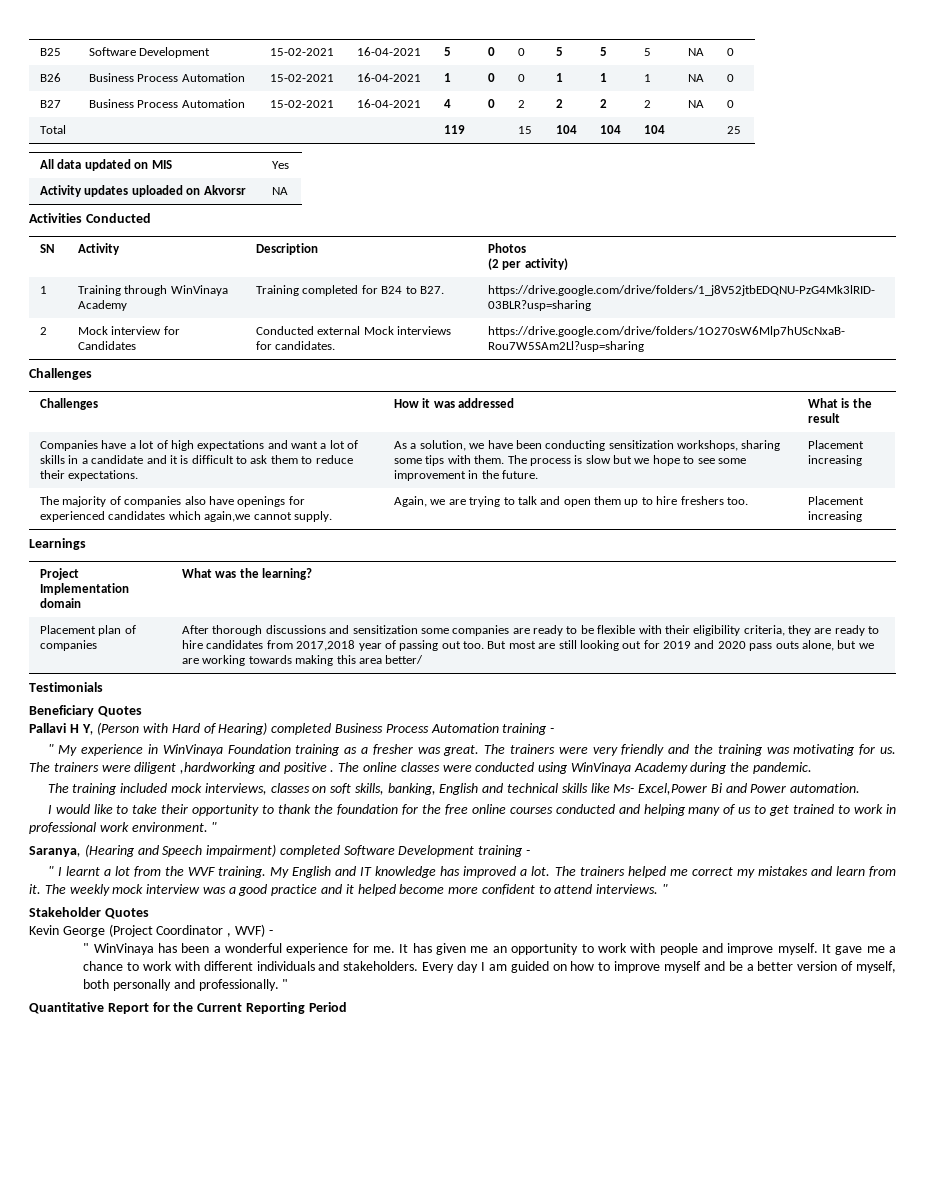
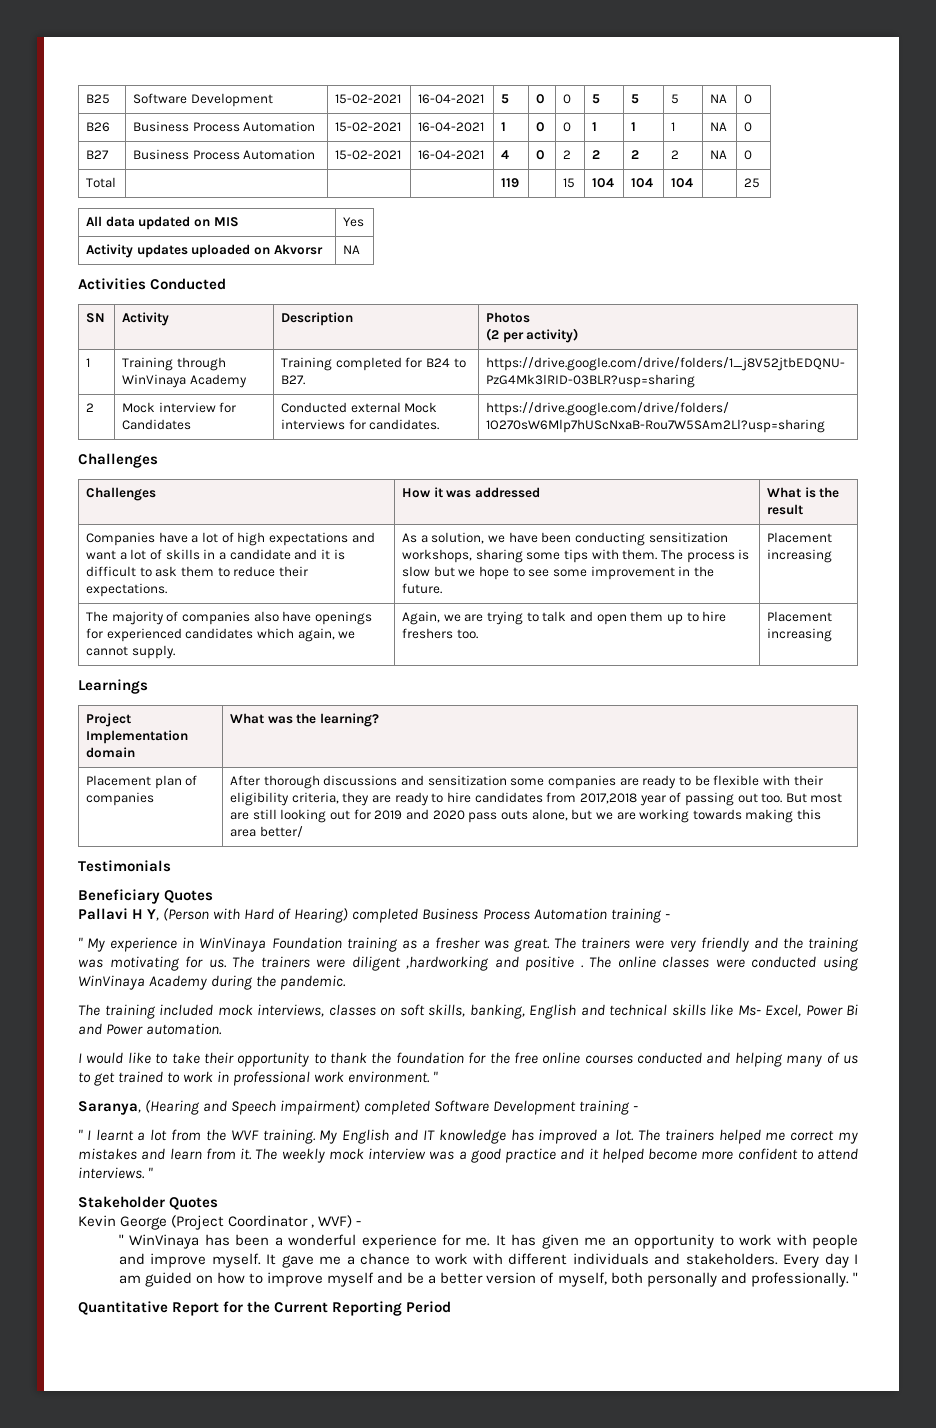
- The majority of companies also have openings for experienced candidates which again,we cannot supply. | Again, we are trying to talk and open them up to hire freshers too. | Placement increasing
+ The majority of companies also have openings for experienced candidates which again, we cannot supply. | Again, we are trying to talk and open them up to hire freshers too. | Placement increasing
- The training included mock interviews, classes on soft skills, banking, English and technical skills like Ms- Excel,Power Bi and Power automation.
+ The training included mock interviews, classes on soft skills, banking, English and technical skills like Ms- Excel, Power Bi and Power automation.

